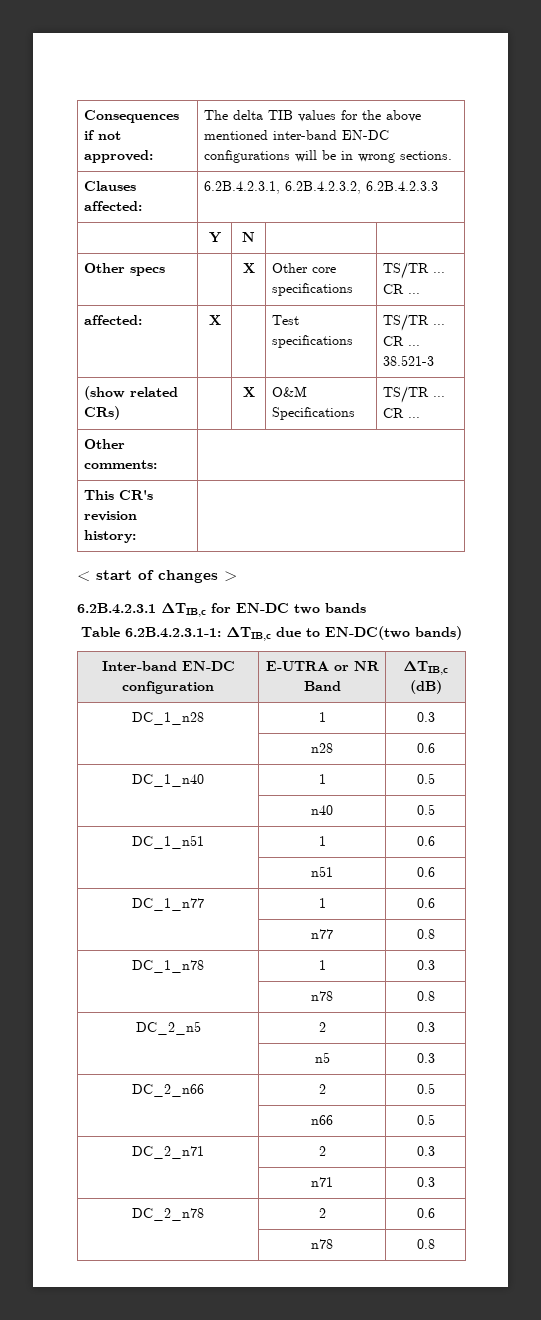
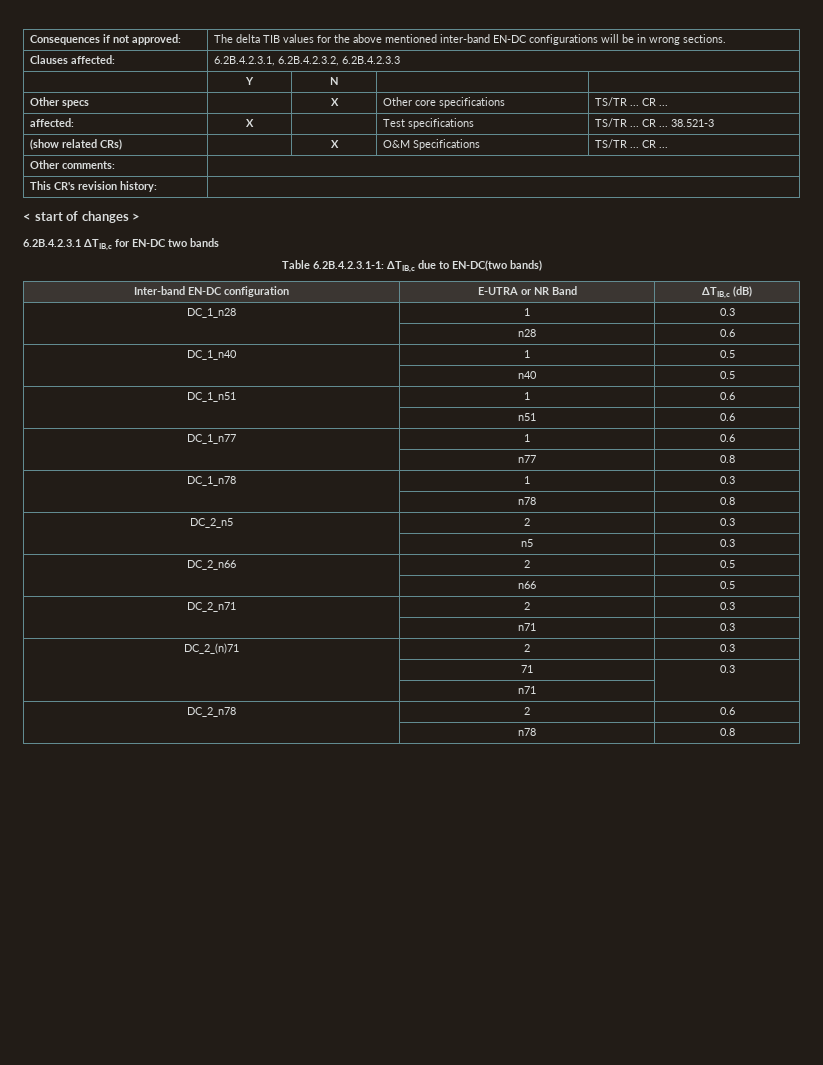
+ DC_2_(n)71 | 2 | 0.3
+ | 71 | 0.3
+ | n71 |

